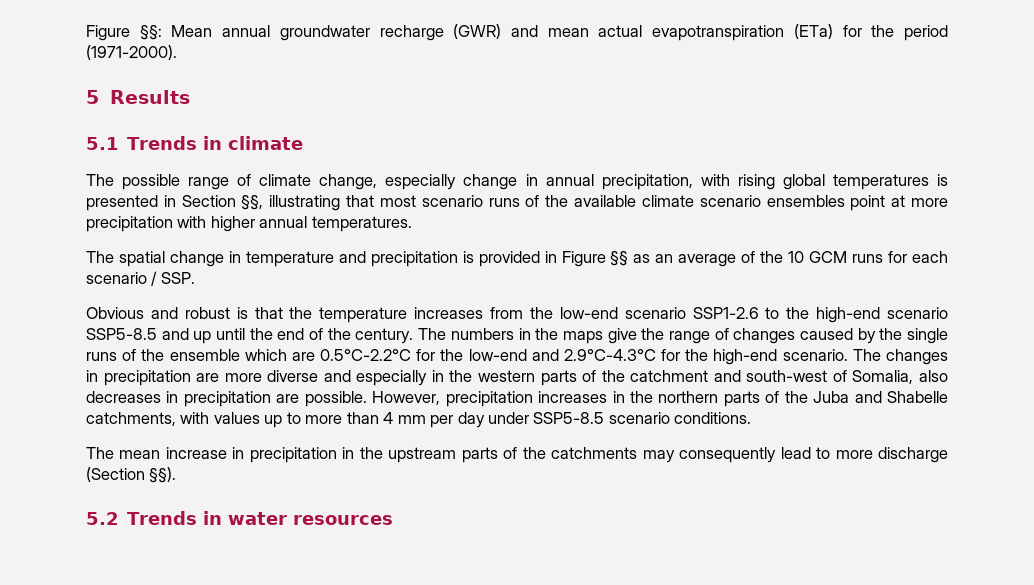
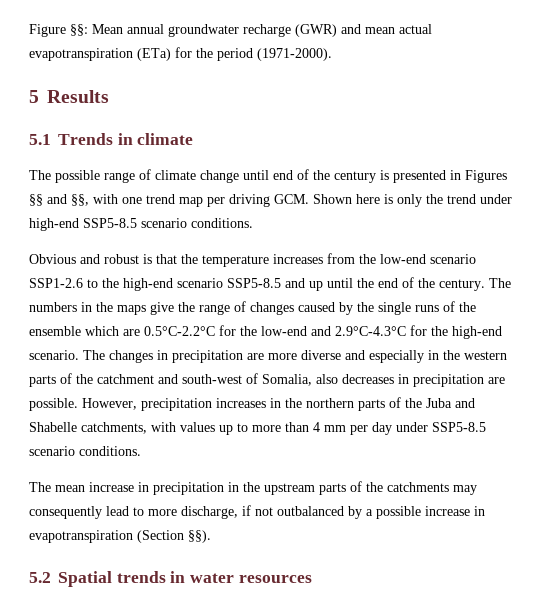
- The possible range of climate change, especially change in annual precipitation, with rising global temperatures is presented in Section §§, illustrating that most scenario runs of the available climate scenario ensembles point at more precipitation with higher annual temperatures.
- The spatial change in temperature and precipitation is provided in Figure §§ as an average of the 10 GCM runs for each scenario / SSP.
+ The possible range of climate change until end of the century is presented in Figures §§ and §§, with one trend map per driving GCM. Shown here is only the trend under high-end SSP5-8.5 scenario conditions.
- The mean increase in precipitation in the upstream parts of the catchments may consequently lead to more discharge (Section §§).
+ The mean increase in precipitation in the upstream parts of the catchments may consequently lead to more discharge, if not outbalanced by a possible increase in evapotranspiration (Section §§).
- 5.2 Trends in water resources
+ 5.2 Spatial trends in water resources

